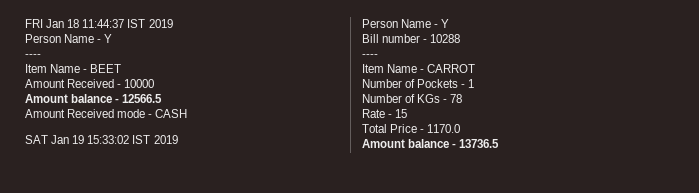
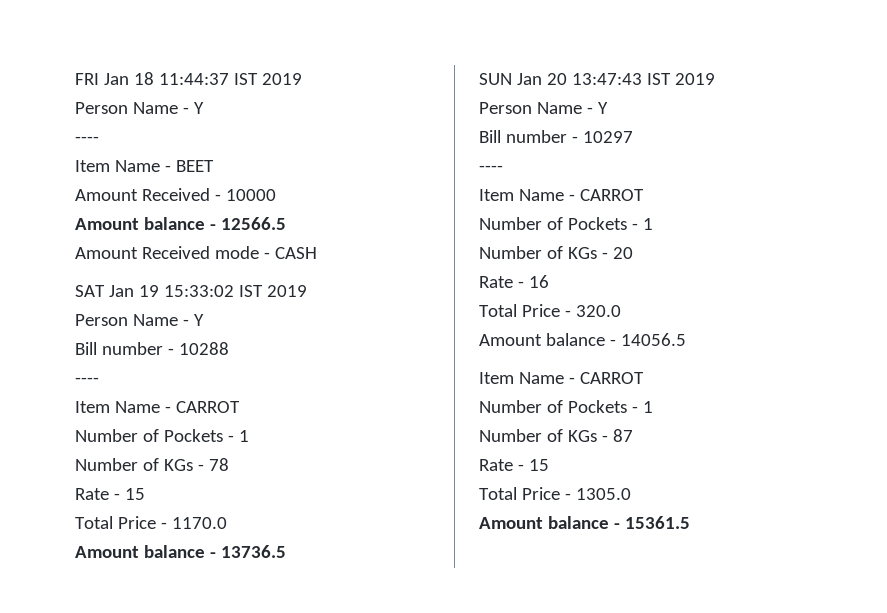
+ SUN Jan 20 13:47:43 IST 2019
+ Person Name - Y
+ Bill number - 10297
+ ----
+ Item Name - CARROT
+ Number of Pockets - 1
+ Number of KGs - 20
+ Rate - 16
+ Total Price - 320.0
+ Amount balance - 14056.5
+ Item Name - CARROT
+ Number of Pockets - 1
+ Number of KGs - 87
+ Rate - 15
+ Total Price - 1305.0
+ Amount balance - 15361.5

